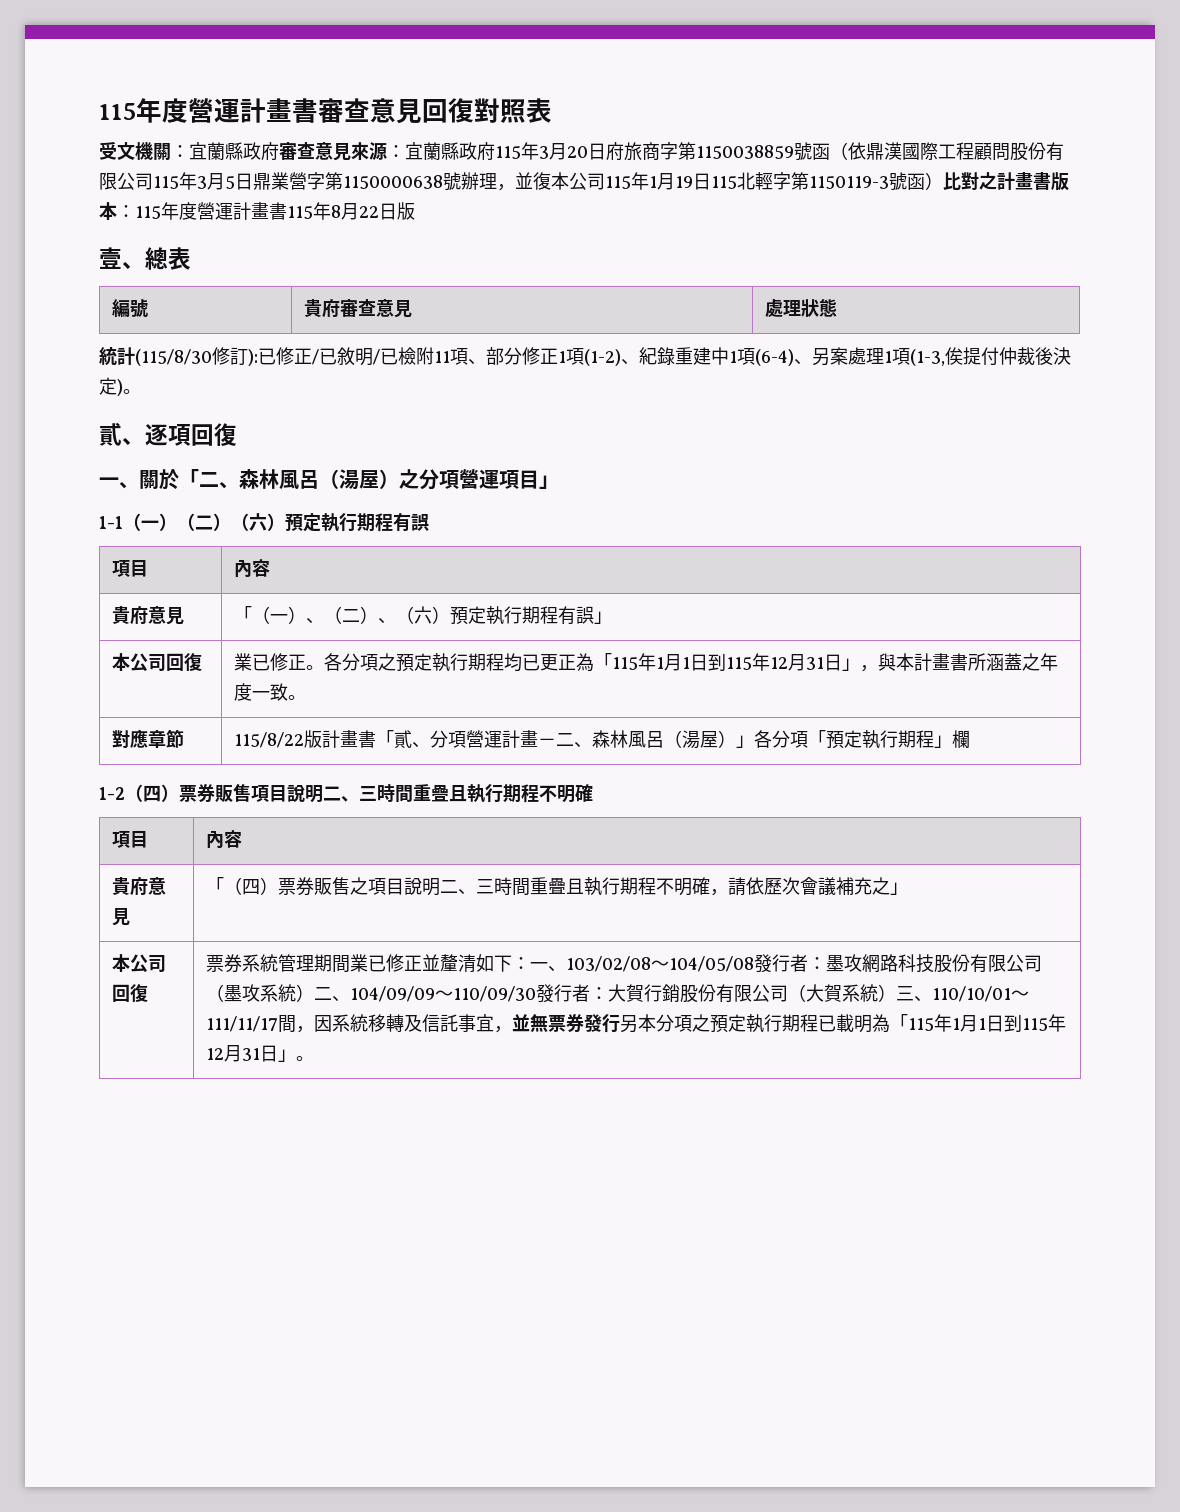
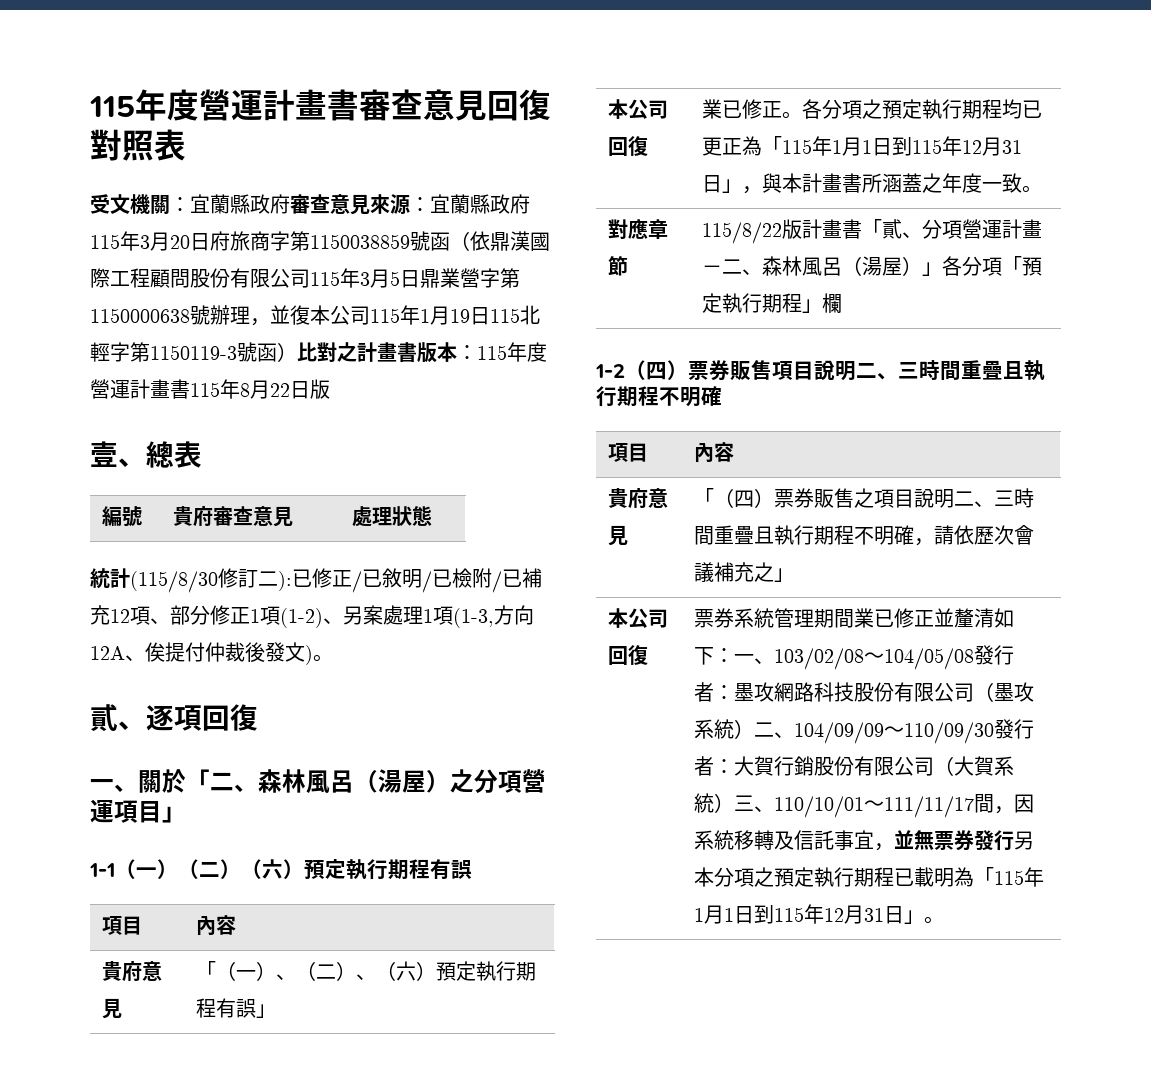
- 統計(115/8/30修訂):已修正/已敘明/已檢附11項、部分修正1項(1-2)、紀錄重建中1項(6-4)、另案處理1項(1-3,俟提付仲裁後決定)。
+ 統計(115/8/30修訂二):已修正/已敘明/已檢附/已補充12項、部分修正1項(1-2)、另案處理1項(1-3,方向12A、俟提付仲裁後發文)。

